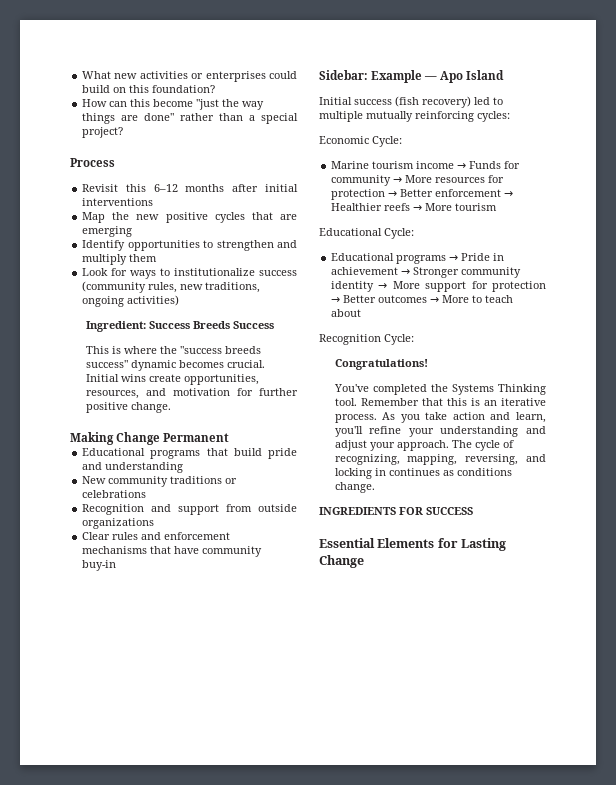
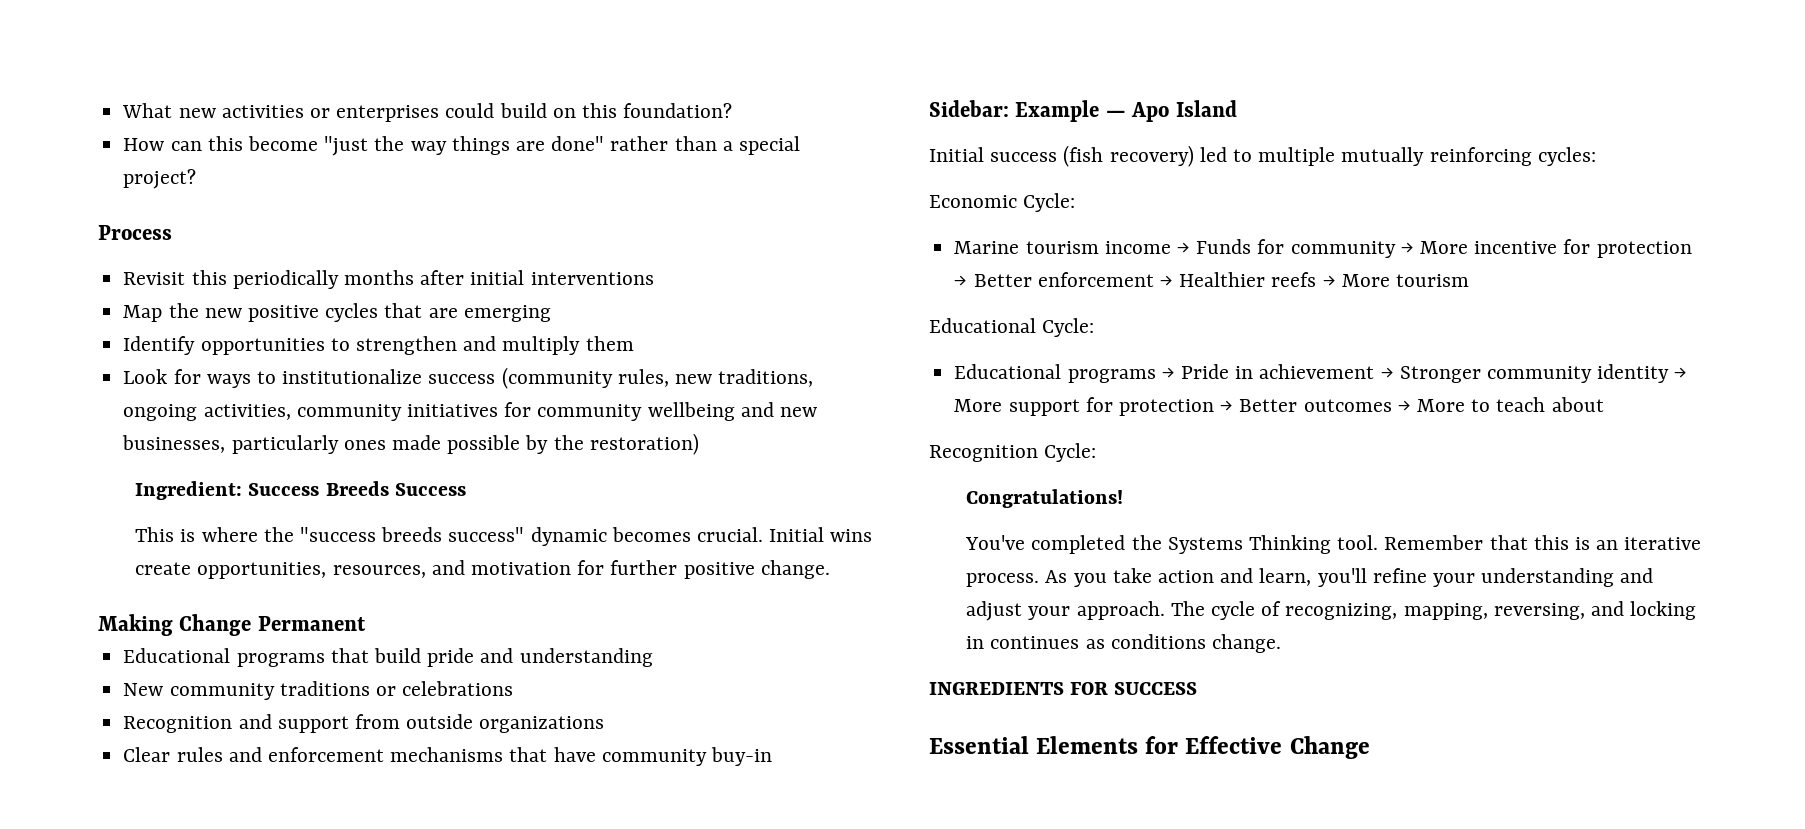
- Revisit this 6–12 months after initial interventions
+ Revisit this periodically months after initial interventions
- Look for ways to institutionalize success (community rules, new traditions, ongoing activities)
+ Look for ways to institutionalize success (community rules, new traditions, ongoing activities, community initiatives for community wellbeing and new businesses, particularly ones made possible by the restoration)
- Marine tourism income → Funds for community → More resources for protection → Better enforcement → Healthier reefs → More tourism
+ Marine tourism income → Funds for community → More incentive for protection → Better enforcement → Healthier reefs → More tourism
- Essential Elements for Lasting Change
+ Essential Elements for Effective Change

